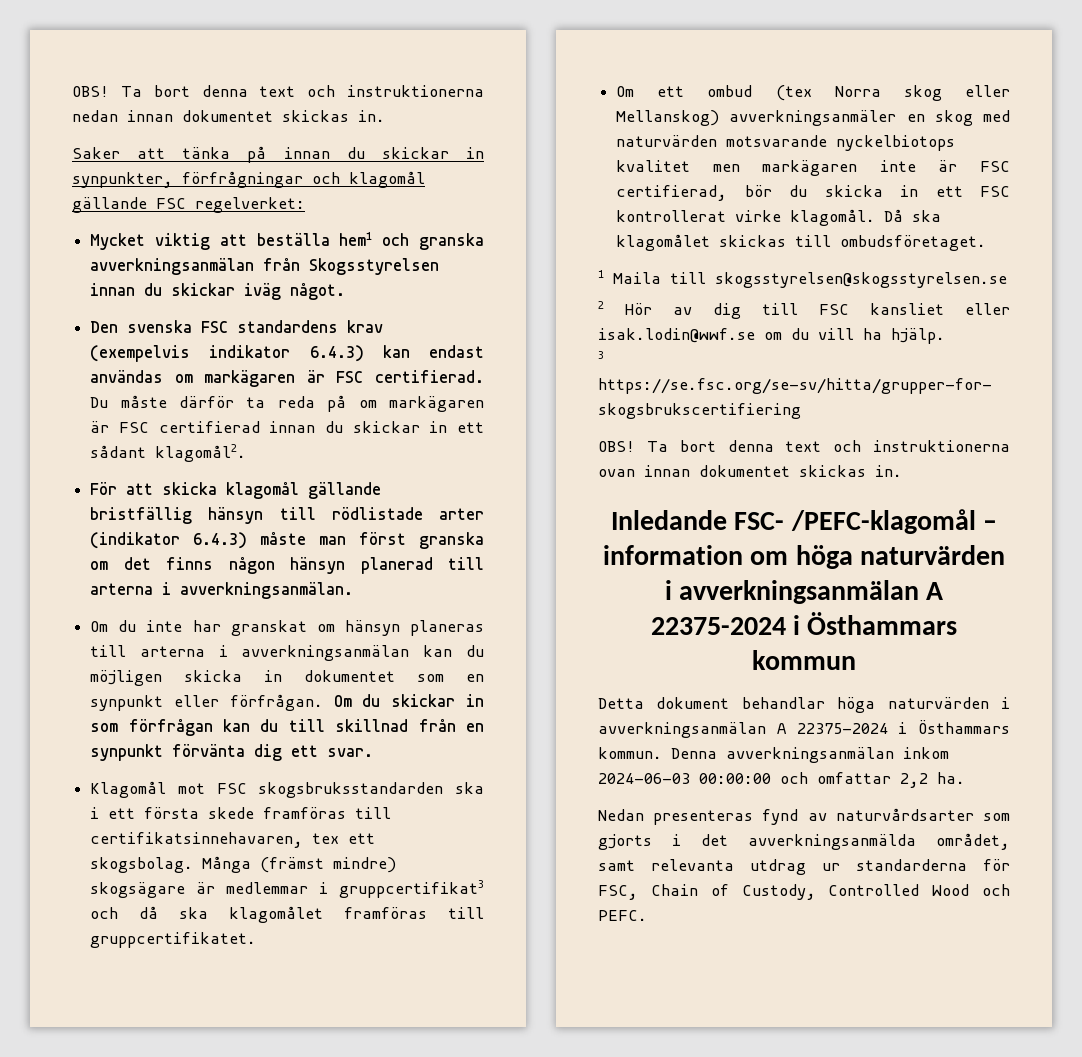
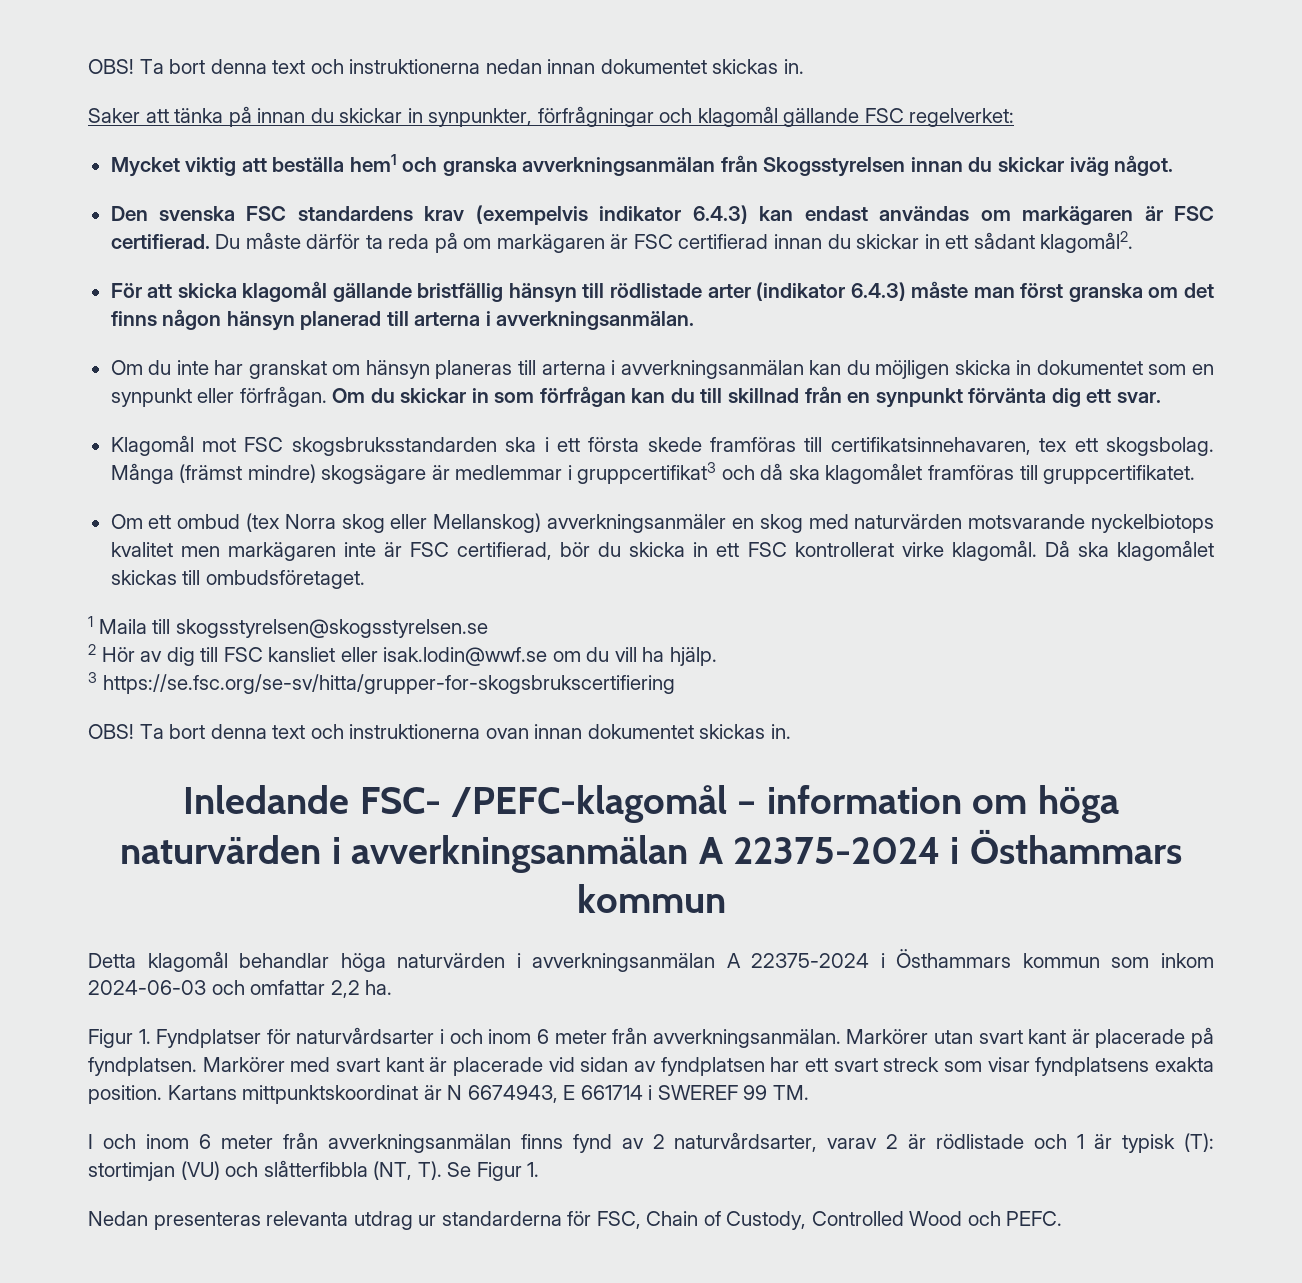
- Detta dokument behandlar höga naturvärden i avverkningsanmälan A 22375-2024 i Östhammars kommun. Denna avverkningsanmälan inkom 2024-06-03 00:00:00 och omfattar 2,2 ha.
+ Detta klagomål behandlar höga naturvärden i avverkningsanmälan A 22375-2024 i Östhammars kommun som inkom 2024-06-03 och omfattar 2,2 ha.
- Nedan presenteras fynd av naturvårdsarter som gjorts i det avverkningsanmälda området, samt relevanta utdrag ur standarderna för FSC, Chain of Custody, Controlled Wood och PEFC.
+ Figur 1. Fyndplatser för naturvårdsarter i och inom 6 meter från avverkningsanmälan. Markörer utan svart kant är placerade på fyndplatsen. Markörer med svart kant är placerade vid sidan av fyndplatsen har ett svart streck som visar fyndplatsens exakta position. Kartans mittpunktskoordinat är N 6674943, E 661714 i SWEREF 99 TM.
+ I och inom 6 meter från avverkningsanmälan finns fynd av 2 naturvårdsarter, varav 2 är rödlistade och 1 är typisk (T): stortimjan (VU) och slåtterfibbla (NT, T). Se Figur 1.
+ Nedan presenteras relevanta utdrag ur standarderna för FSC, Chain of Custody, Controlled Wood och PEFC.

